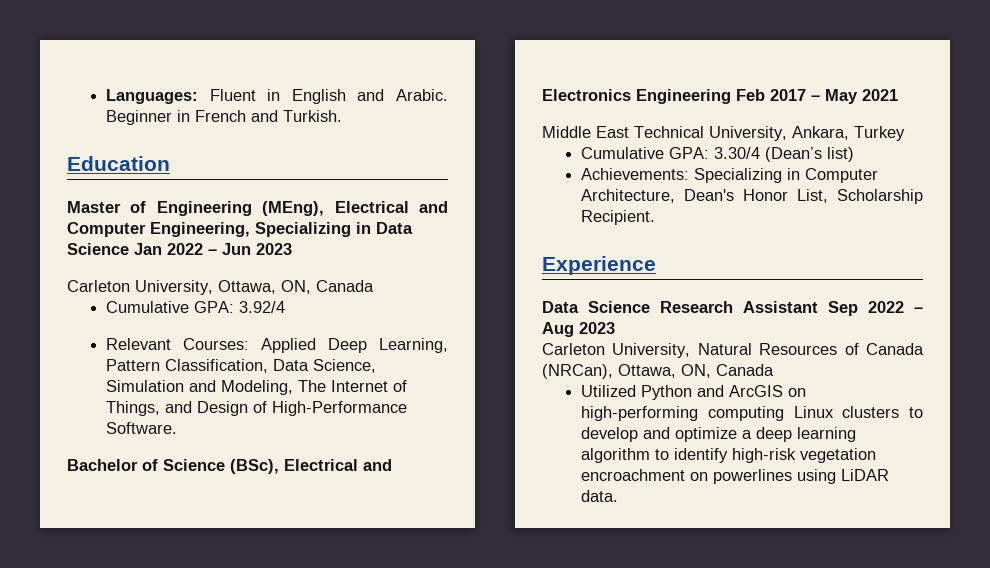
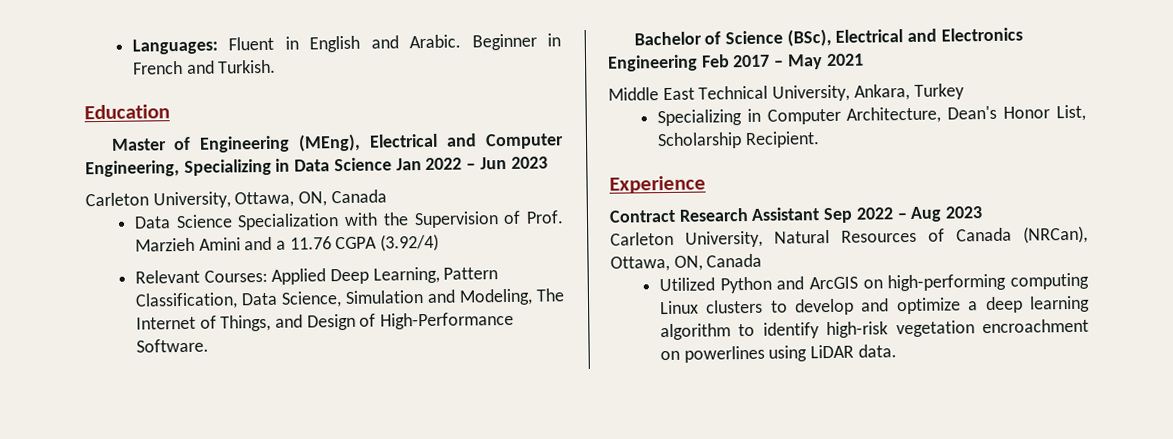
- Cumulative GPA: 3.92/4
+ Data Science Specialization with the Supervision of Prof. Marzieh Amini and a 11.76 CGPA (3.92/4)
- Cumulative GPA: 3.30/4 (Dean’s list)
- Achievements: Specializing in Computer Architecture, Dean's Honor List, Scholarship Recipient.
+ Specializing in Computer Architecture, Dean's Honor List, Scholarship Recipient.
- Data Science Research Assistant Sep 2022 – Aug 2023
+ Contract Research Assistant Sep 2022 – Aug 2023

